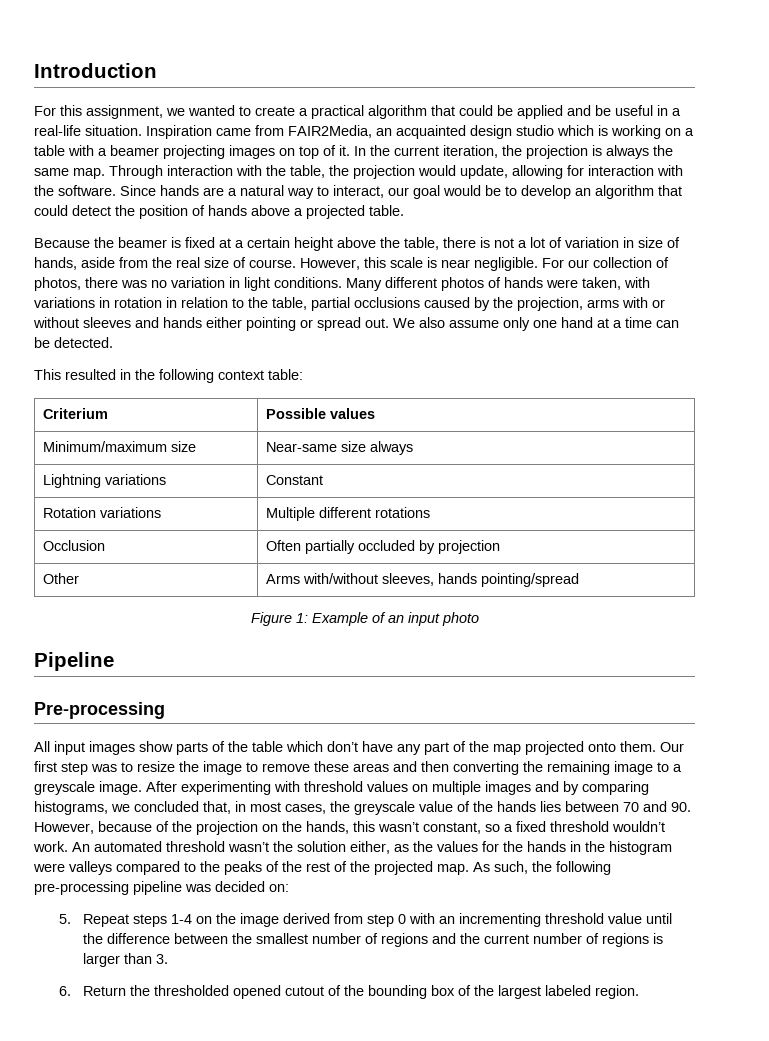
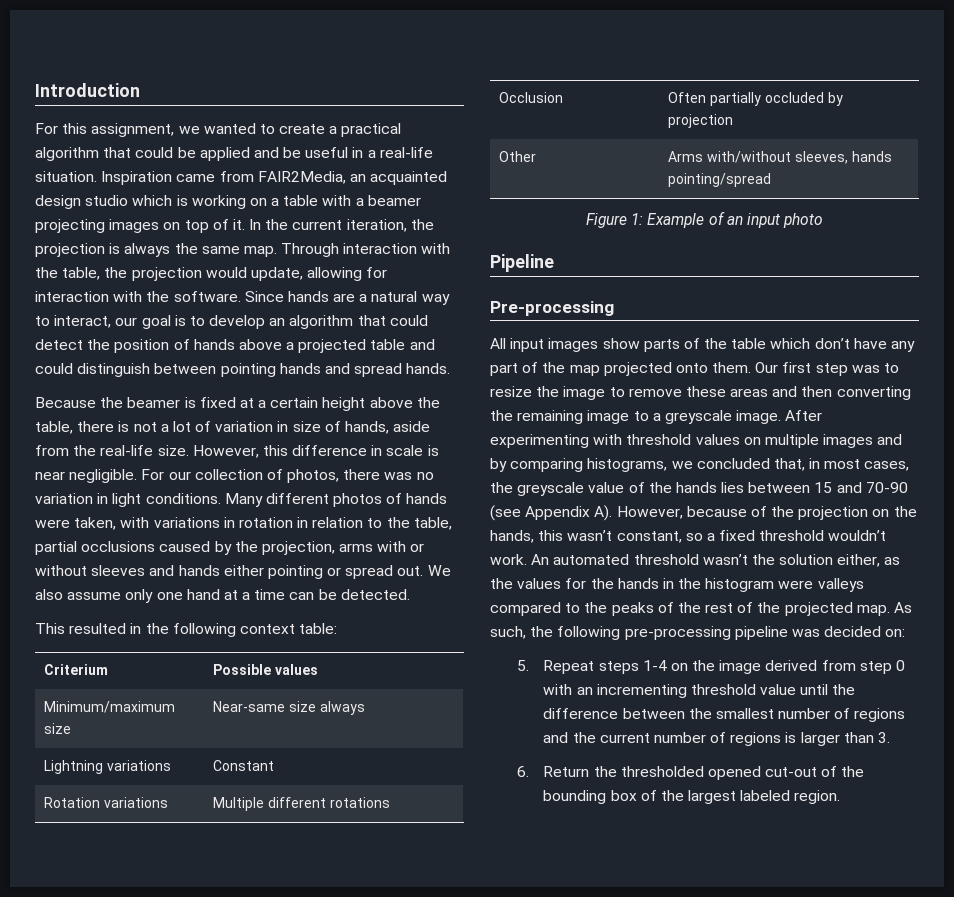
- Since hands are a natural way to interact, our goal would be to develop an algorithm that could detect the position of hands above a projected table.
+ Since hands are a natural way to interact, our goal is to develop an algorithm that could detect the position of hands above a projected table and could distinguish between pointing hands and spread hands.
- Because the beamer is fixed at a certain height above the table, there is not a lot of variation in size of hands, aside from the real size of course. However, this scale is near negligible.
+ Because the beamer is fixed at a certain height above the table, there is not a lot of variation in size of hands, aside from the real-life size. However, this difference in scale is near negligible.
- After experimenting with threshold values on multiple images and by comparing histograms, we concluded that, in most cases, the greyscale value of the hands lies between 70 and 90. However, because of the projection on the hands, this wasn’t constant, so a fixed threshold wouldn’t work.
+ After experimenting with threshold values on multiple images and by comparing histograms, we concluded that, in most cases, the greyscale value of the hands lies between 15 and 70-90 (see Appendix A). However, because of the projection on the hands, this wasn’t constant, so a fixed threshold wouldn’t work.
- 6. Return the thresholded opened cutout of the bounding box of the largest labeled region.
+ 6. Return the thresholded opened cut-out of the bounding box of the largest labeled region.

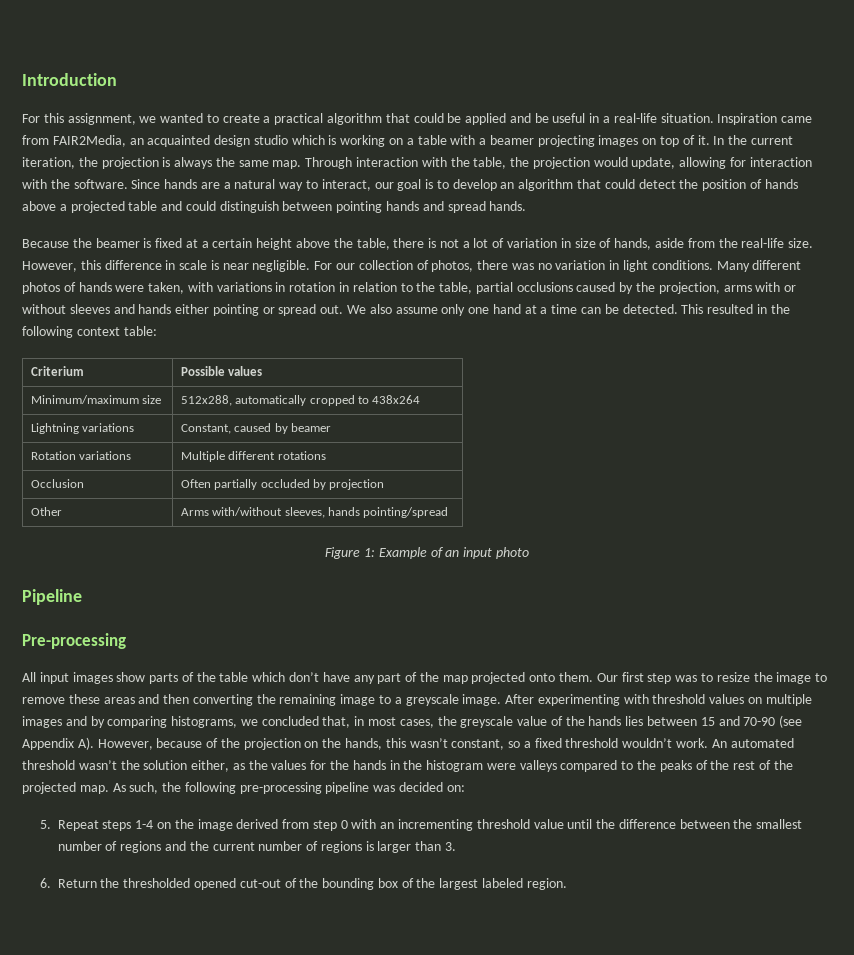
- We also assume only one hand at a time can be detected.
- This resulted in the following context table:
+ We also assume only one hand at a time can be detected. This resulted in the following context table:
- Minimum/maximum size | Near-same size always
- Lightning variations | Constant
+ Minimum/maximum size | 512x288, automatically cropped to 438x264
+ Lightning variations | Constant, caused by beamer

